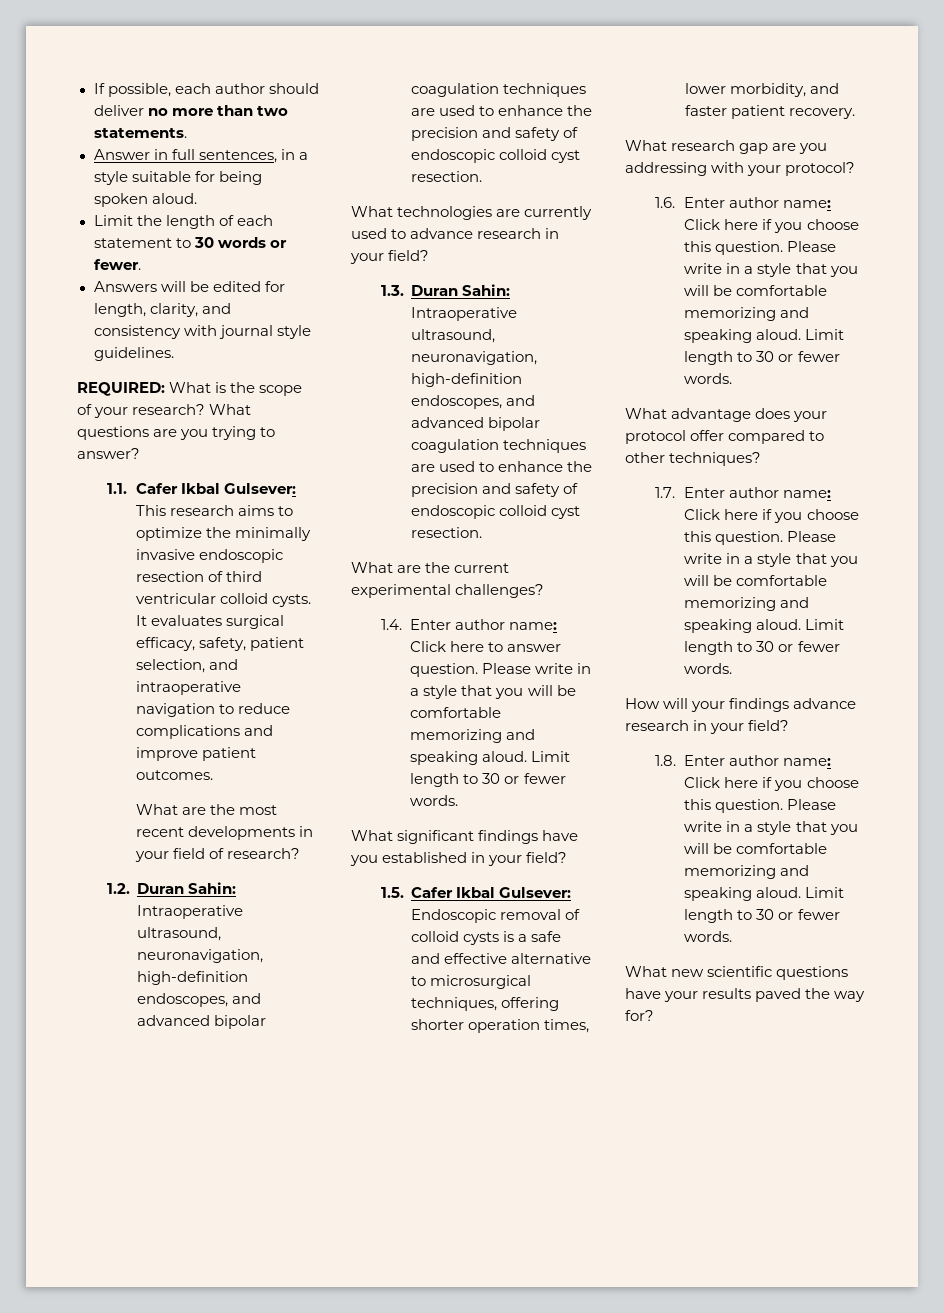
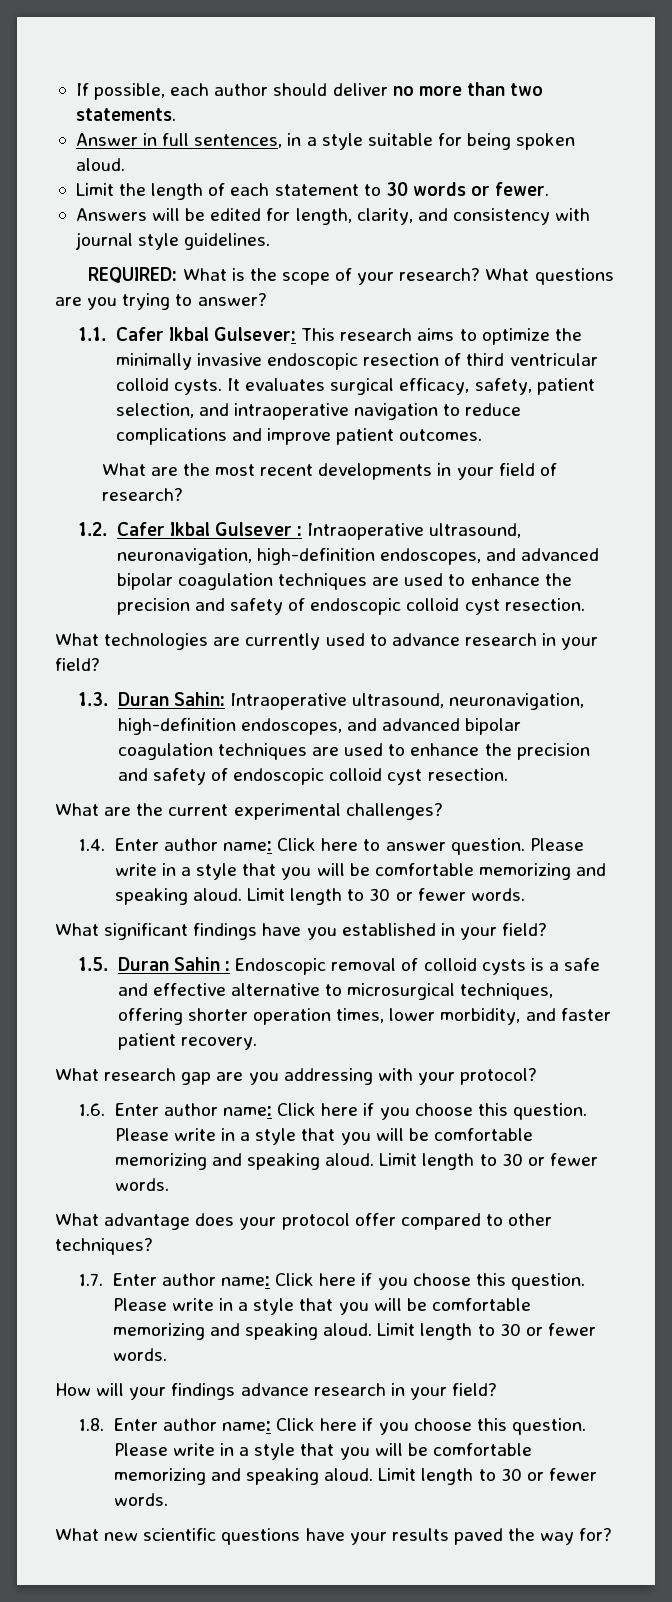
- 1.2. Duran Sahin: Intraoperative ultrasound, neuronavigation, high-definition endoscopes, and advanced bipolar coagulation techniques are used to enhance the precision and safety of endoscopic colloid cyst resection.
+ 1.2. Cafer Ikbal Gulsever : Intraoperative ultrasound, neuronavigation, high-definition endoscopes, and advanced bipolar coagulation techniques are used to enhance the precision and safety of endoscopic colloid cyst resection.
- 1.5. Cafer Ikbal Gulsever: Endoscopic removal of colloid cysts is a safe and effective alternative to microsurgical techniques, offering shorter operation times, lower morbidity, and faster patient recovery.
+ 1.5. Duran Sahin : Endoscopic removal of colloid cysts is a safe and effective alternative to microsurgical techniques, offering shorter operation times, lower morbidity, and faster patient recovery.

